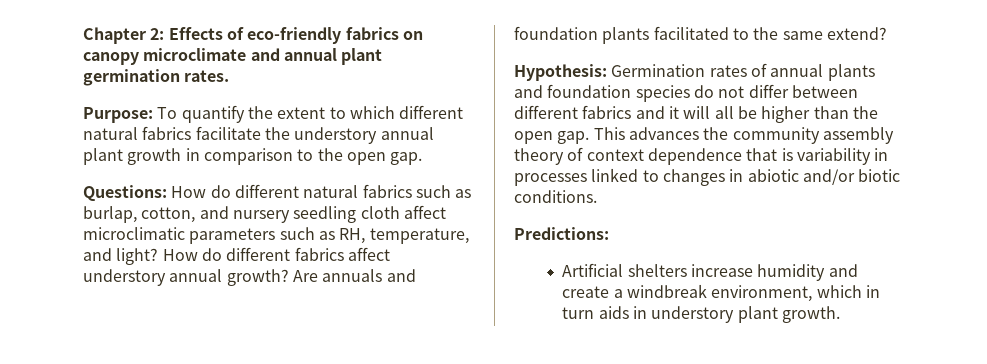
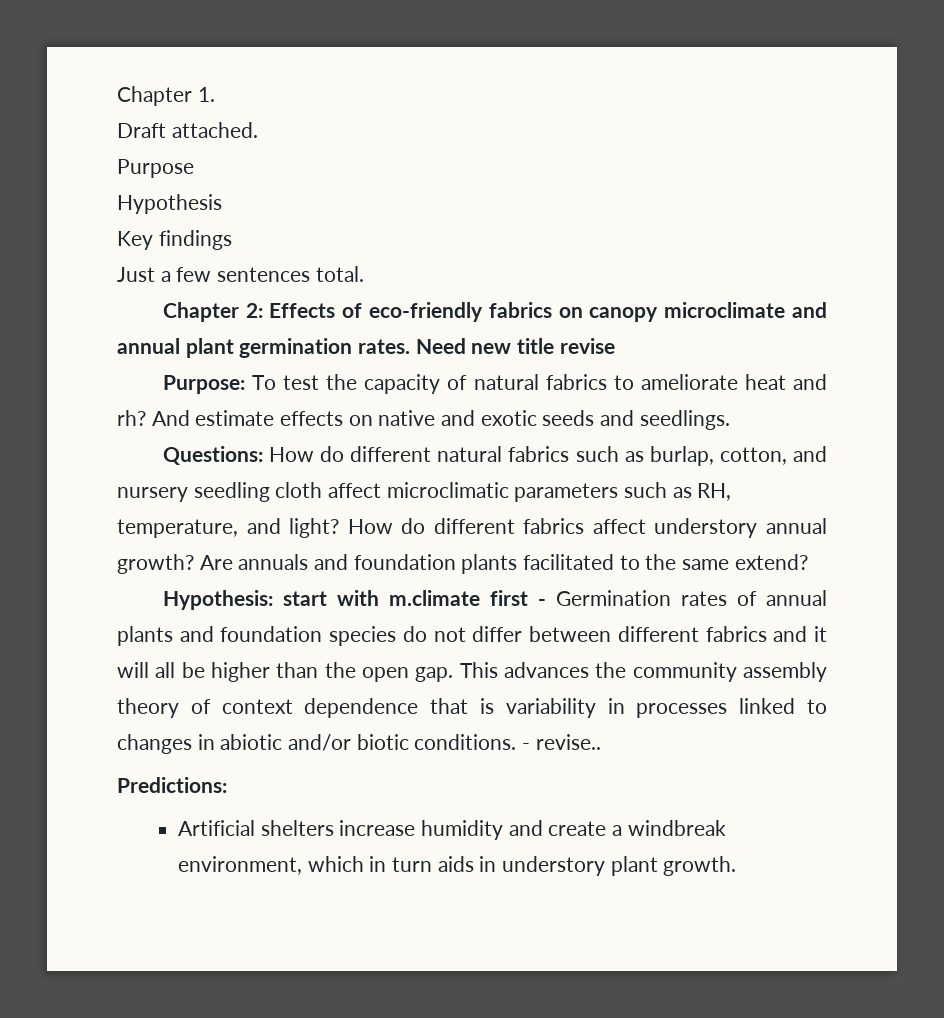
- Chapter 2: Effects of eco-friendly fabrics on canopy microclimate and annual plant germination rates.
- Purpose: To quantify the extent to which different natural fabrics facilitate the understory annual plant growth in comparison to the open gap.
+ Chapter 1.
+ Draft attached.
+ Purpose
+ Hypothesis
+ Key findings
+ Just a few sentences total.
+ Chapter 2: Effects of eco-friendly fabrics on canopy microclimate and annual plant germination rates. Need new title revise
+ Purpose: To test the capacity of natural fabrics to ameliorate heat and rh? And estimate effects on native and exotic seeds and seedlings.
- Hypothesis: Germination rates of annual plants and foundation species do not differ between different fabrics and it will all be higher than the open gap.
+ Hypothesis: start with m.climate first - Germination rates of annual plants and foundation species do not differ between different fabrics and it will all be higher than the open gap.
+ - revise..

